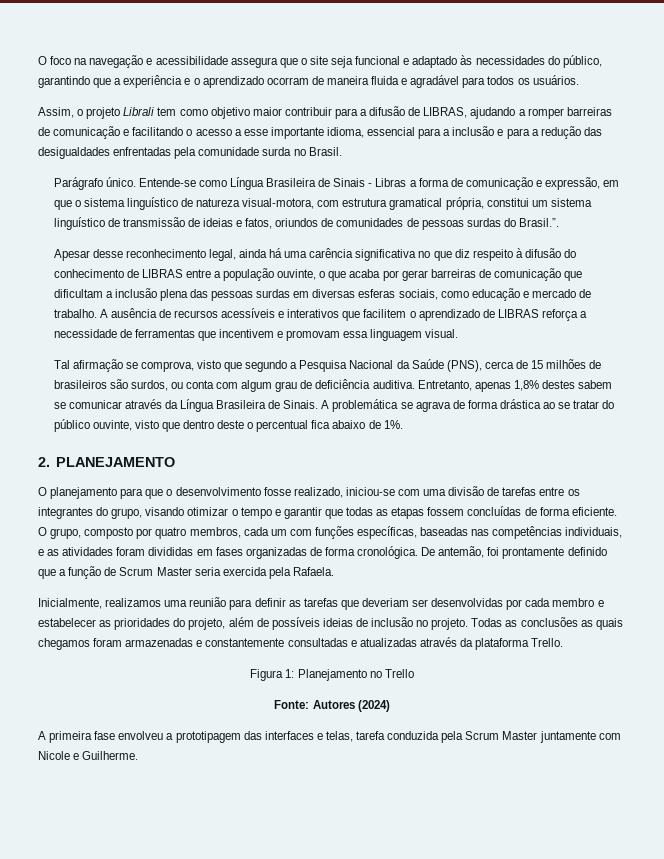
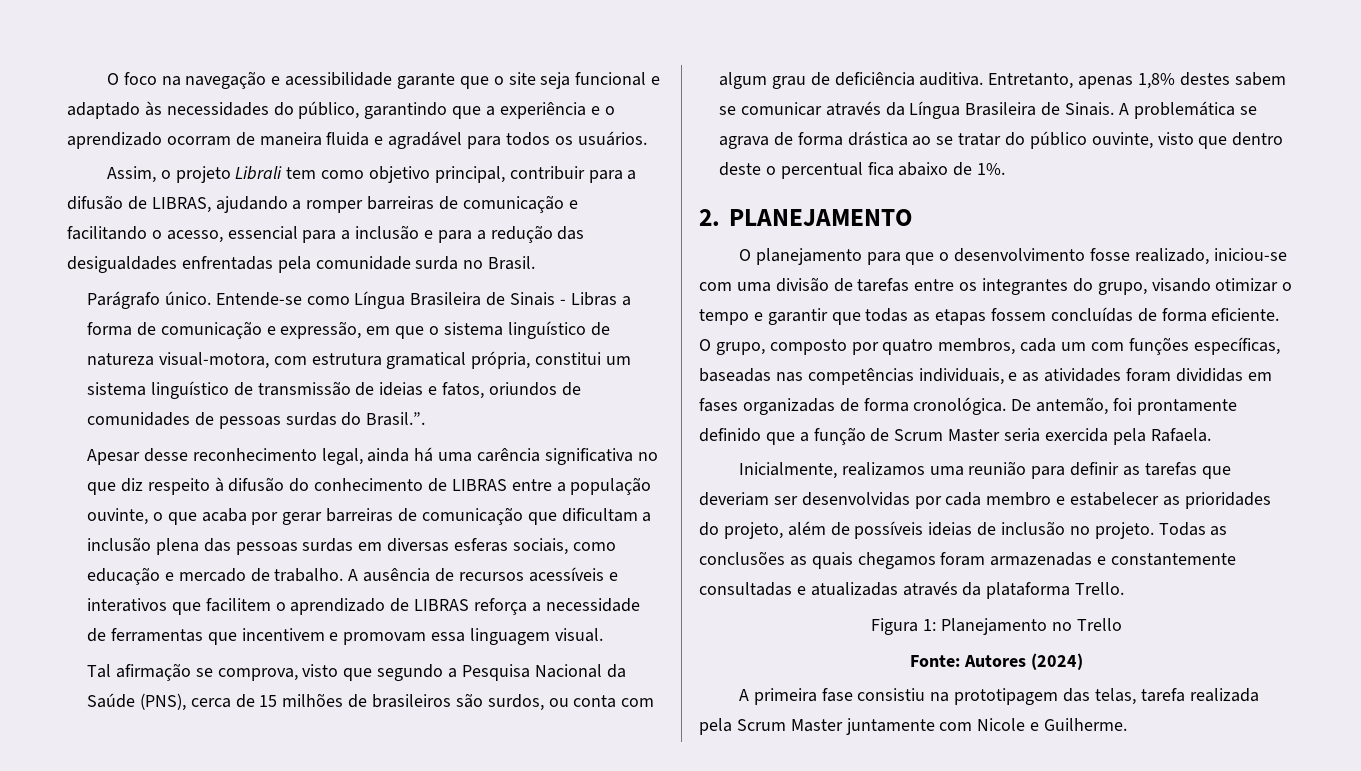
- O foco na navegação e acessibilidade assegura que o site seja funcional e adaptado às necessidades do público, garantindo que a experiência e o aprendizado ocorram de maneira fluida e agradável para todos os usuários.
+ O foco na navegação e acessibilidade garante que o site seja funcional e adaptado às necessidades do público, garantindo que a experiência e o aprendizado ocorram de maneira fluida e agradável para todos os usuários.
- Assim, o projeto Librali tem como objetivo maior contribuir para a difusão de LIBRAS, ajudando a romper barreiras de comunicação e facilitando o acesso a esse importante idioma, essencial para a inclusão e para a redução das desigualdades enfrentadas pela comunidade surda no Brasil.
+ Assim, o projeto Librali tem como objetivo principal, contribuir para a difusão de LIBRAS, ajudando a romper barreiras de comunicação e facilitando o acesso, essencial para a inclusão e para a redução das desigualdades enfrentadas pela comunidade surda no Brasil.
- A primeira fase envolveu a prototipagem das interfaces e telas, tarefa conduzida pela Scrum Master juntamente com Nicole e Guilherme.
+ A primeira fase consistiu na prototipagem das telas, tarefa realizada pela Scrum Master juntamente com Nicole e Guilherme.

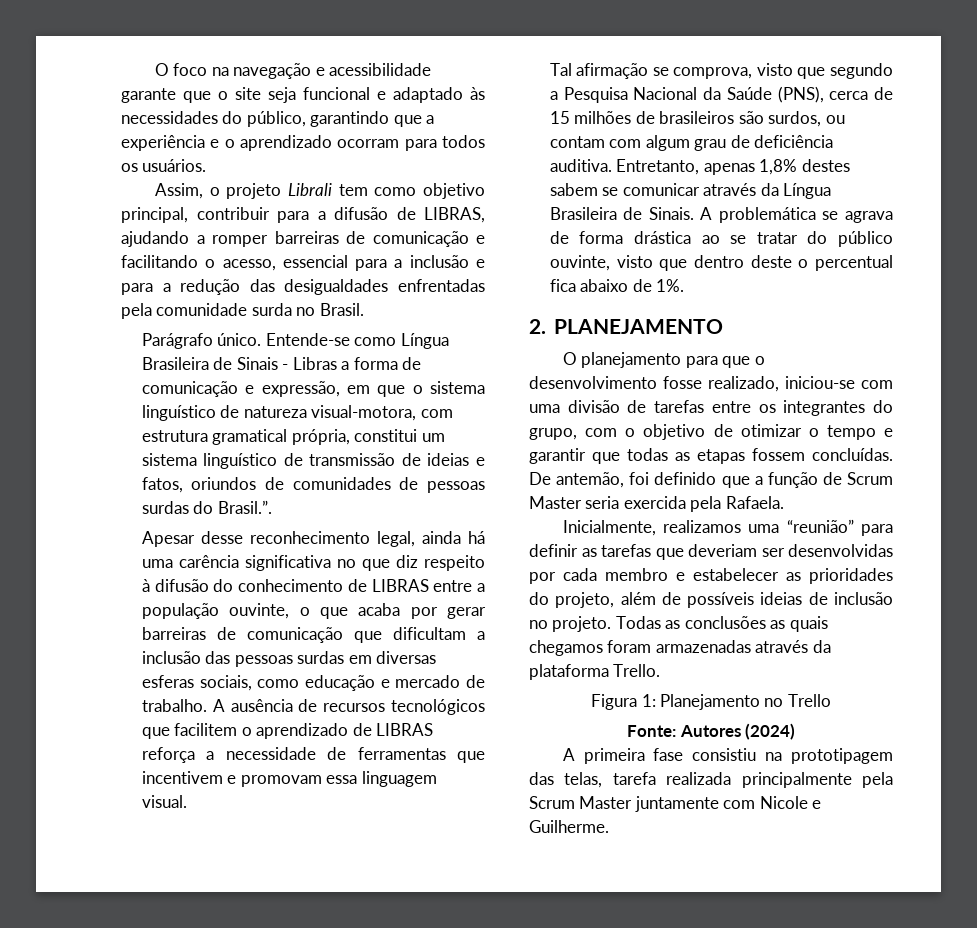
- O foco na navegação e acessibilidade garante que o site seja funcional e adaptado às necessidades do público, garantindo que a experiência e o aprendizado ocorram de maneira fluida e agradável para todos os usuários.
+ O foco na navegação e acessibilidade garante que o site seja funcional e adaptado às necessidades do público, garantindo que a experiência e o aprendizado ocorram para todos os usuários.
- Apesar desse reconhecimento legal, ainda há uma carência significativa no que diz respeito à difusão do conhecimento de LIBRAS entre a população ouvinte, o que acaba por gerar barreiras de comunicação que dificultam a inclusão plena das pessoas surdas em diversas esferas sociais, como educação e mercado de trabalho.
+ Apesar desse reconhecimento legal, ainda há uma carência significativa no que diz respeito à difusão do conhecimento de LIBRAS entre a população ouvinte, o que acaba por gerar barreiras de comunicação que dificultam a inclusão das pessoas surdas em diversas esferas sociais, como educação e mercado de trabalho.
- A ausência de recursos acessíveis e interativos que facilitem o aprendizado de LIBRAS reforça a necessidade de ferramentas que incentivem e promovam essa linguagem visual.
+ A ausência de recursos tecnológicos que facilitem o aprendizado de LIBRAS reforça a necessidade de ferramentas que incentivem e promovam essa linguagem visual.
- Tal afirmação se comprova, visto que segundo a Pesquisa Nacional da Saúde (PNS), cerca de 15 milhões de brasileiros são surdos, ou conta com algum grau de deficiência auditiva.
+ Tal afirmação se comprova, visto que segundo a Pesquisa Nacional da Saúde (PNS), cerca de 15 milhões de brasileiros são surdos, ou contam com algum grau de deficiência auditiva.
- O planejamento para que o desenvolvimento fosse realizado, iniciou-se com uma divisão de tarefas entre os integrantes do grupo, visando otimizar o tempo e garantir que todas as etapas fossem concluídas de forma eficiente. O grupo, composto por quatro membros, cada um com funções específicas, baseadas nas competências individuais, e as atividades foram divididas em fases organizadas de forma cronológica.
+ O planejamento para que o desenvolvimento fosse realizado, iniciou-se com uma divisão de tarefas entre os integrantes do grupo, com o objetivo de otimizar o tempo e garantir que todas as etapas fossem concluídas.
- De antemão, foi prontamente definido que a função de Scrum Master seria exercida pela Rafaela.
+ De antemão, foi definido que a função de Scrum Master seria exercida pela Rafaela.
- Inicialmente, realizamos uma reunião para definir as tarefas que deveriam ser desenvolvidas por cada membro e estabelecer as prioridades do projeto, além de possíveis ideias de inclusão no projeto.
+ Inicialmente, realizamos uma “reunião” para definir as tarefas que deveriam ser desenvolvidas por cada membro e estabelecer as prioridades do projeto, além de possíveis ideias de inclusão no projeto.
- Todas as conclusões as quais chegamos foram armazenadas e constantemente consultadas e atualizadas através da plataforma Trello.
+ Todas as conclusões as quais chegamos foram armazenadas através da plataforma Trello.
- A primeira fase consistiu na prototipagem das telas, tarefa realizada pela Scrum Master juntamente com Nicole e Guilherme.
+ A primeira fase consistiu na prototipagem das telas, tarefa realizada principalmente pela Scrum Master juntamente com Nicole e Guilherme.

